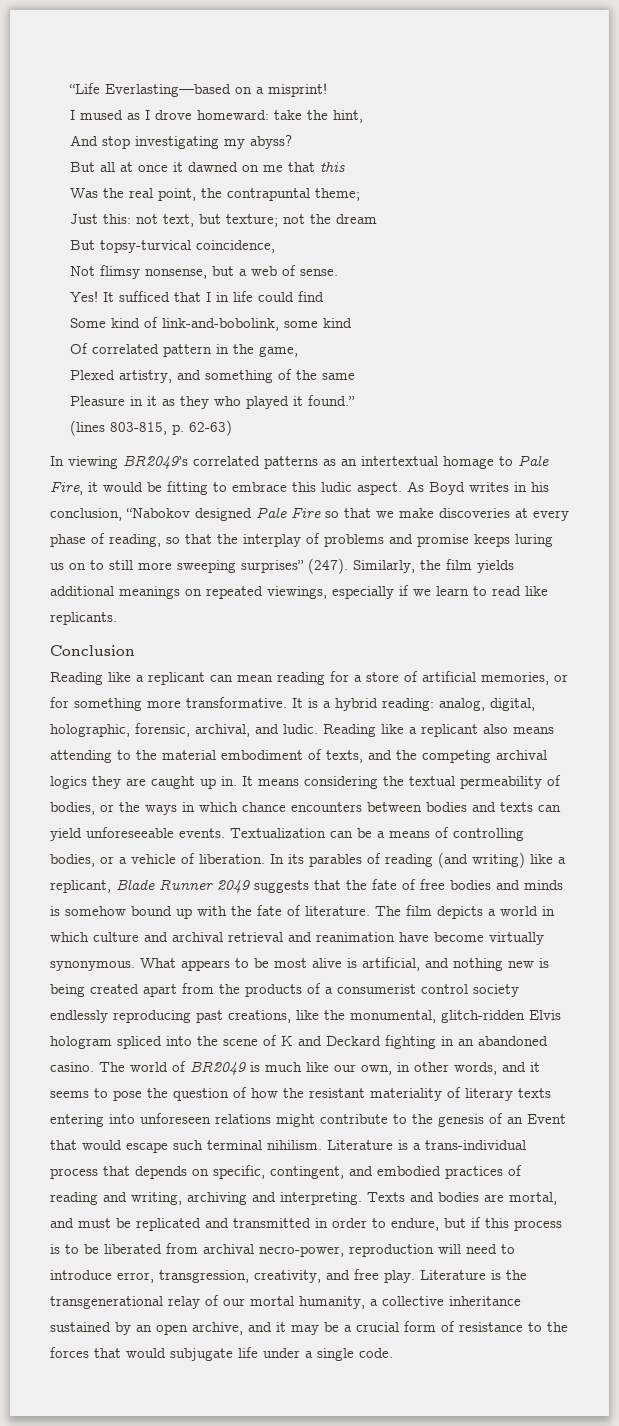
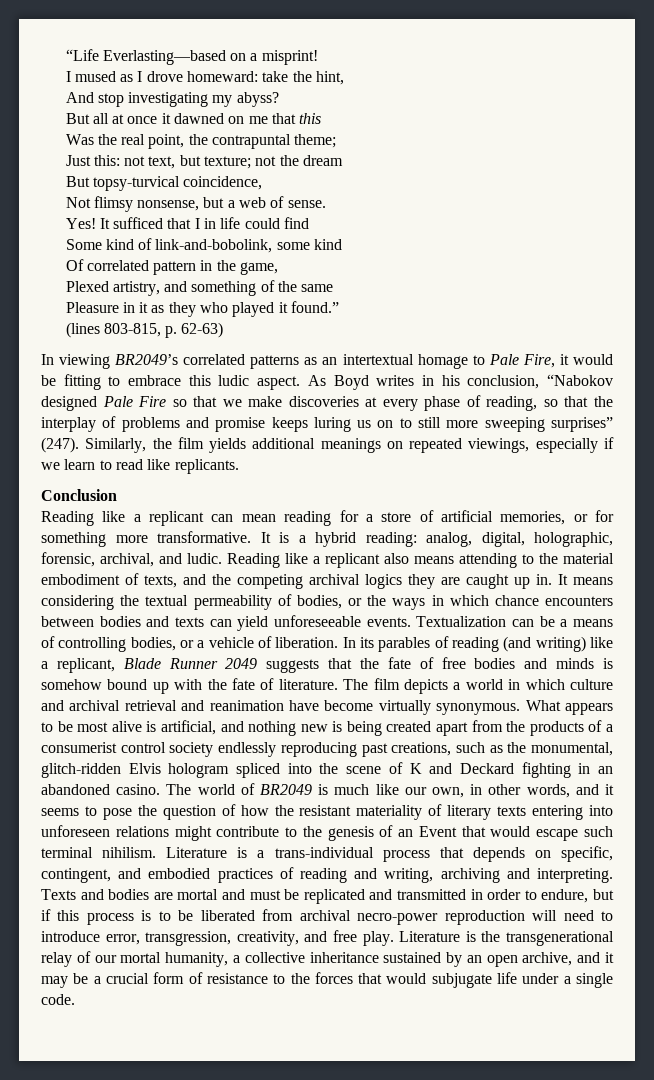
- What appears to be most alive is artificial, and nothing new is being created apart from the products of a consumerist control society endlessly reproducing past creations, like the monumental, glitch-ridden Elvis hologram spliced into the scene of K and Deckard fighting in an abandoned casino.
+ What appears to be most alive is artificial, and nothing new is being created apart from the products of a consumerist control society endlessly reproducing past creations, such as the monumental, glitch-ridden Elvis hologram spliced into the scene of K and Deckard fighting in an abandoned casino.
- Texts and bodies are mortal, and must be replicated and transmitted in order to endure, but if this process is to be liberated from archival necro-power, reproduction will need to introduce error, transgression, creativity, and free play.
+ Texts and bodies are mortal and must be replicated and transmitted in order to endure, but if this process is to be liberated from archival necro-power reproduction will need to introduce error, transgression, creativity, and free play.

